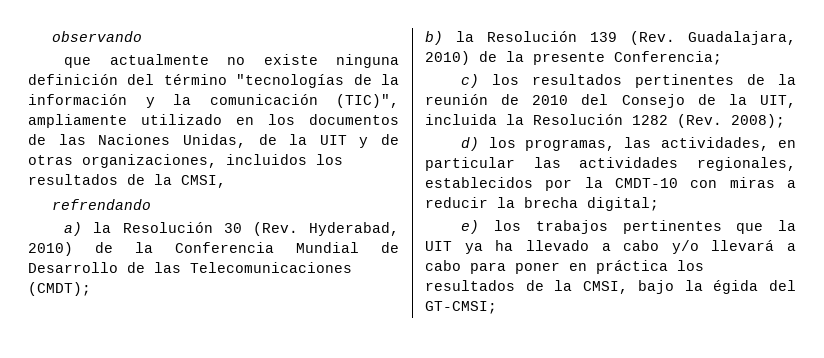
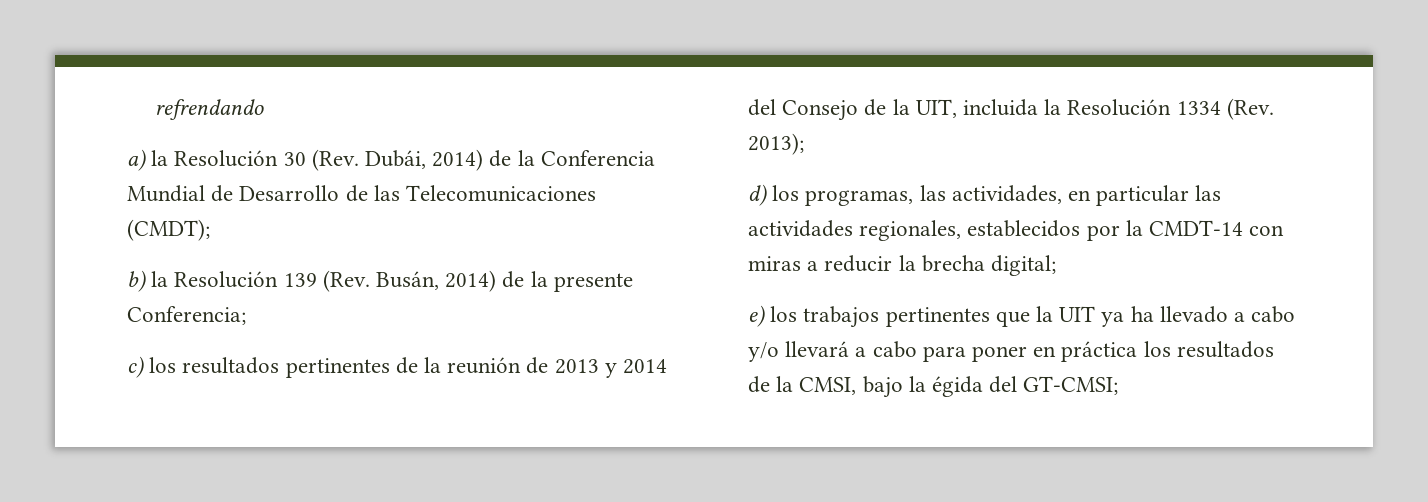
- observando
- que actualmente no existe ninguna definición del término "tecnologías de la información y la comunicación (TIC)", ampliamente utilizado en los documentos de las Naciones Unidas, de la UIT y de otras organizaciones, incluidos los resultados de la CMSI,
- a) la Resolución 30 (Rev. Hyderabad, 2010) de la Conferencia Mundial de Desarrollo de las Telecomunicaciones (CMDT);
+ a) la Resolución 30 (Rev. Dubái, 2014) de la Conferencia Mundial de Desarrollo de las Telecomunicaciones (CMDT);
- b) la Resolución 139 (Rev. Guadalajara, 2010) de la presente Conferencia;
+ b) la Resolución 139 (Rev. Busán, 2014) de la presente Conferencia;
- c) los resultados pertinentes de la reunión de 2010 del Consejo de la UIT, incluida la Resolución 1282 (Rev. 2008);
+ c) los resultados pertinentes de la reunión de 2013 y 2014 del Consejo de la UIT, incluida la Resolución 1334 (Rev. 2013);
- d) los programas, las actividades, en particular las actividades regionales, establecidos por la CMDT-10 con miras a reducir la brecha digital;
+ d) los programas, las actividades, en particular las actividades regionales, establecidos por la CMDT-14 con miras a reducir la brecha digital;

